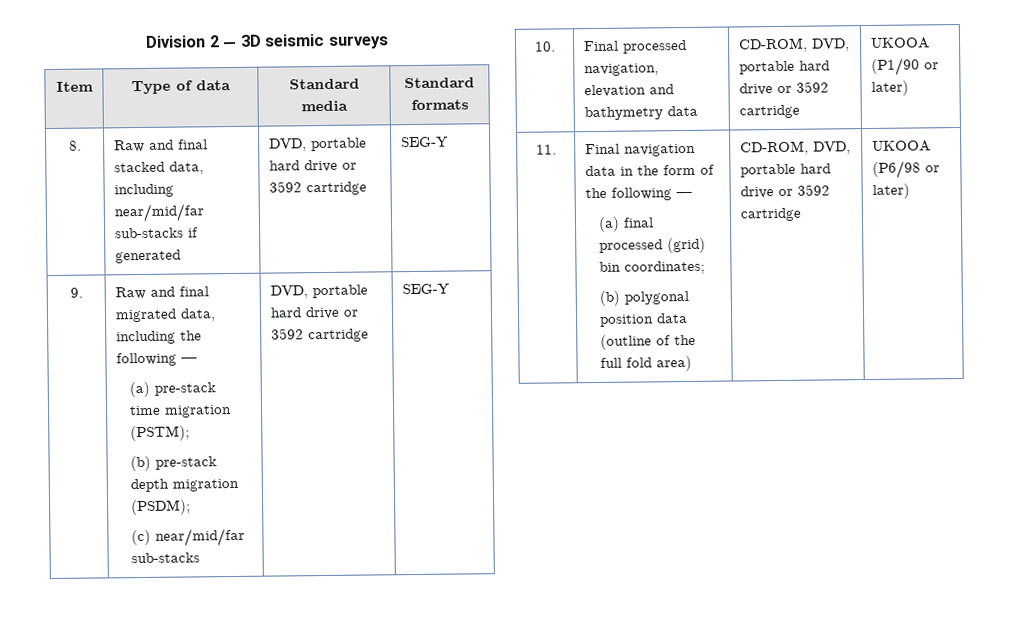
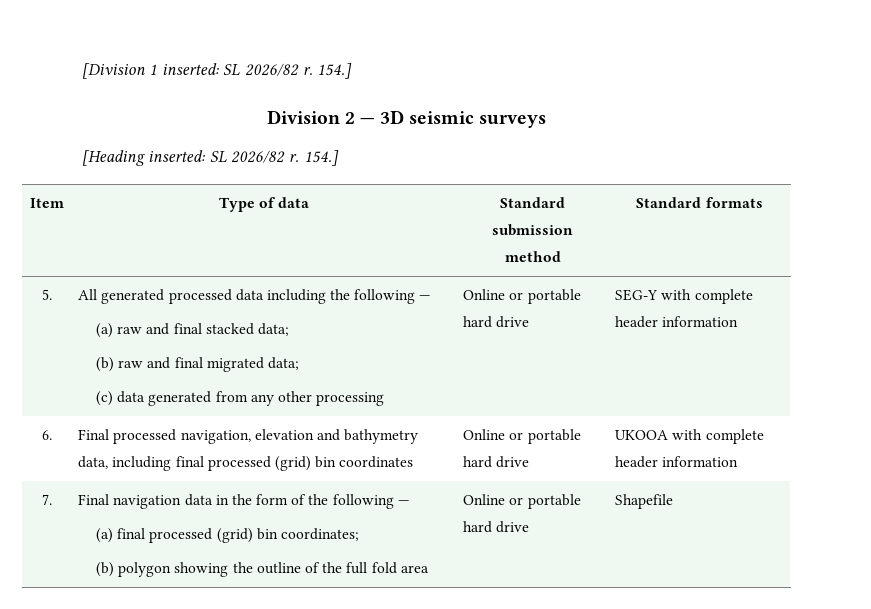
+ [Division 1 inserted: SL 2026/82 r. 154.]
+ [Heading inserted: SL 2026/82 r. 154.]
- Item | Type of data | Standard media | Standard formats
+ Item | Type of data | Standard submission method | Standard formats
- 8. | Raw and final stacked data, including near/mid/far sub-stacks if generated | DVD, portable hard drive or 3592 cartridge | SEG-Y
- 9. | Raw and final migrated data, including the following —
- (a) pre-stack time migration (PSTM);
- (b) pre-stack depth migration (PSDM);
- (c) near/mid/far sub-stacks | DVD, portable hard drive or 3592 cartridge | SEG-Y
- 10. | Final processed navigation, elevation and bathymetry data | CD-ROM, DVD, portable hard drive or 3592 cartridge | UKOOA (P1/90 or later)
- 11. | Final navigation data in the form of the following —
+ 5. | All generated processed data including the following —
+ (a) raw and final stacked data;
+ (b) raw and final migrated data;
+ (c) data generated from any other processing | Online or portable hard drive | SEG-Y with complete header information
+ 6. | Final processed navigation, elevation and bathymetry data, including final processed (grid) bin coordinates | Online or portable hard drive | UKOOA with complete header information
+ 7. | Final navigation data in the form of the following —
  (a) final processed (grid) bin coordinates;
- (b) polygonal position data (outline of the full fold area) | CD-ROM, DVD, portable hard drive or 3592 cartridge | UKOOA (P6/98 or later)
+ (b) polygon showing the outline of the full fold area | Online or portable hard drive | Shapefile

